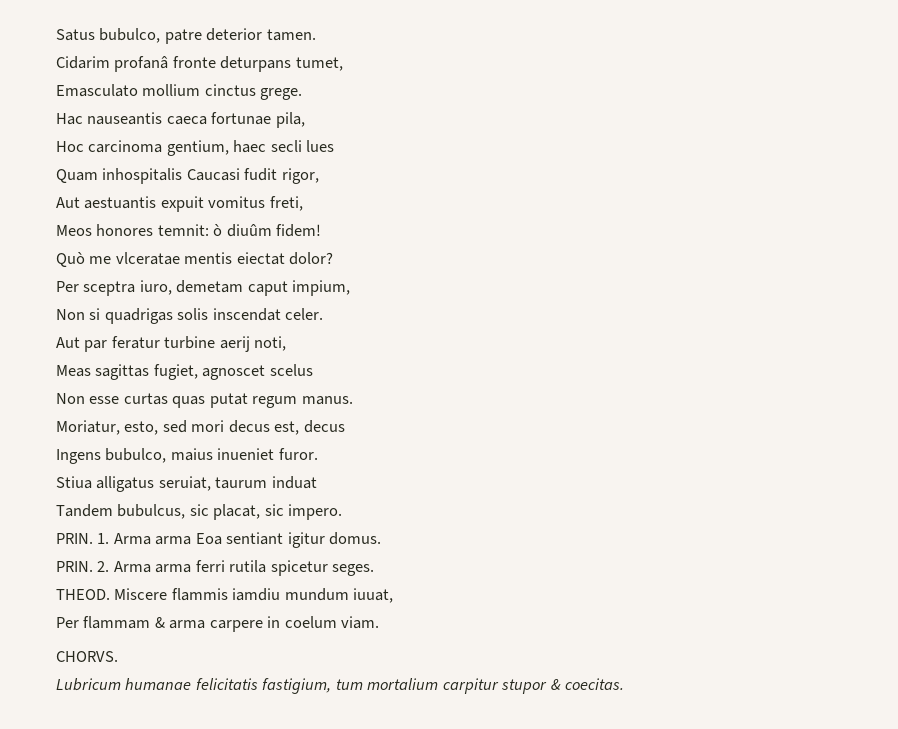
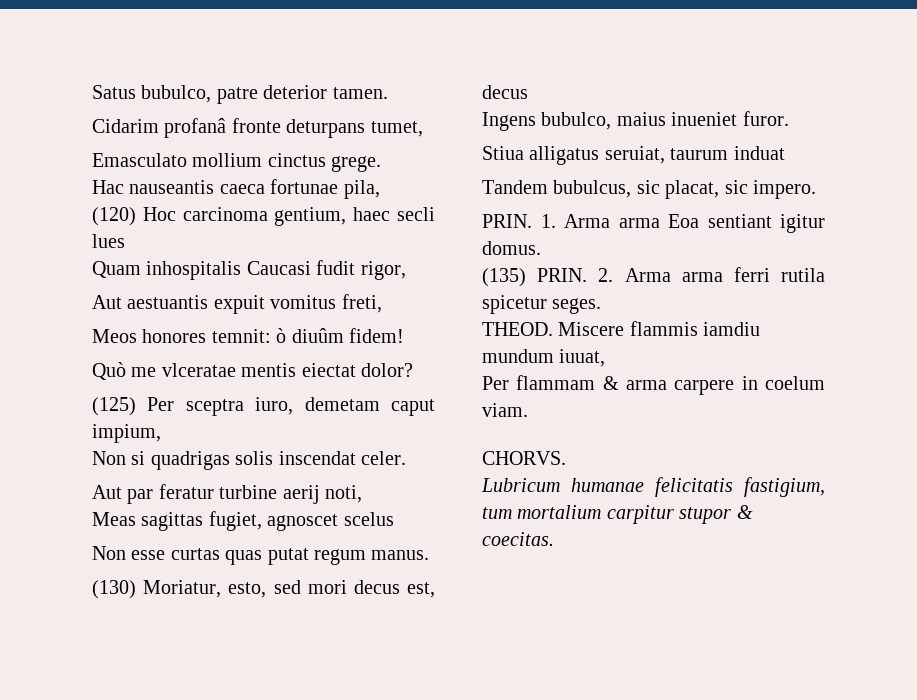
- Hoc carcinoma gentium, haec secli lues
+ (120) Hoc carcinoma gentium, haec secli lues
- Per sceptra iuro, demetam caput impium,
+ (125) Per sceptra iuro, demetam caput impium,
- Moriatur, esto, sed mori decus est, decus
+ (130) Moriatur, esto, sed mori decus est, decus
  1. Arma arma Eoa sentiant igitur domus.
- PRIN.
+ (135) PRIN.

